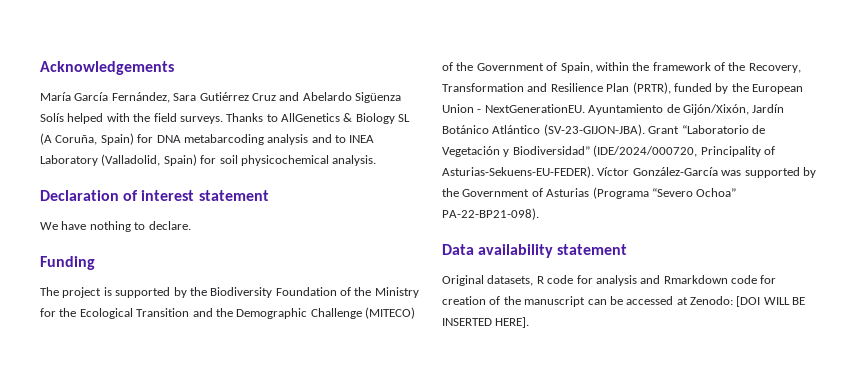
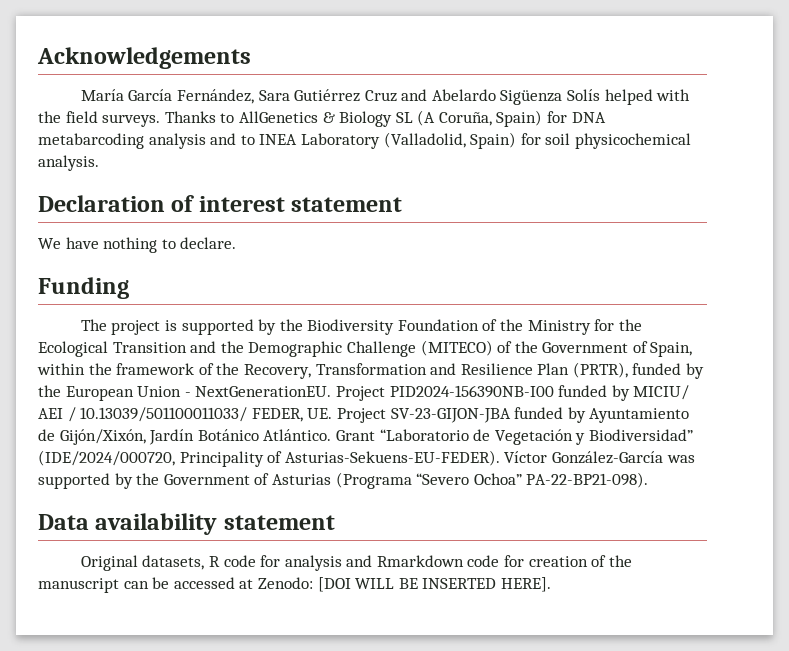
- Ayuntamiento de Gijón/Xixón, Jardín Botánico Atlántico (SV-23-GIJON-JBA).
+ Project PID2024-156390NB-I00 funded by MICIU/ AEI / 10.13039/501100011033/ FEDER, UE. Project SV-23-GIJON-JBA funded by Ayuntamiento de Gijón/Xixón, Jardín Botánico Atlántico.

